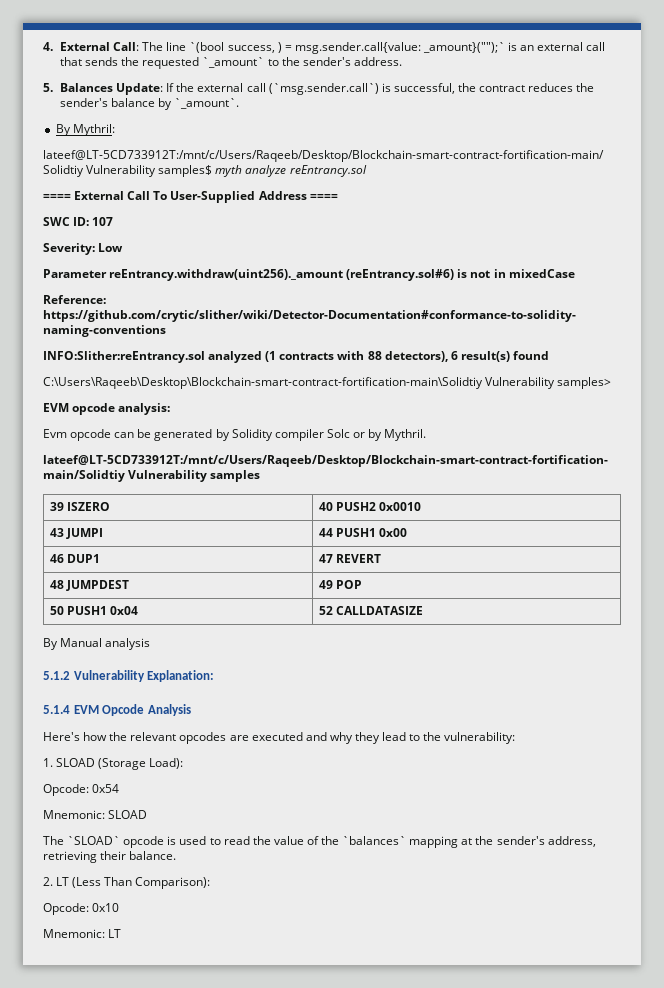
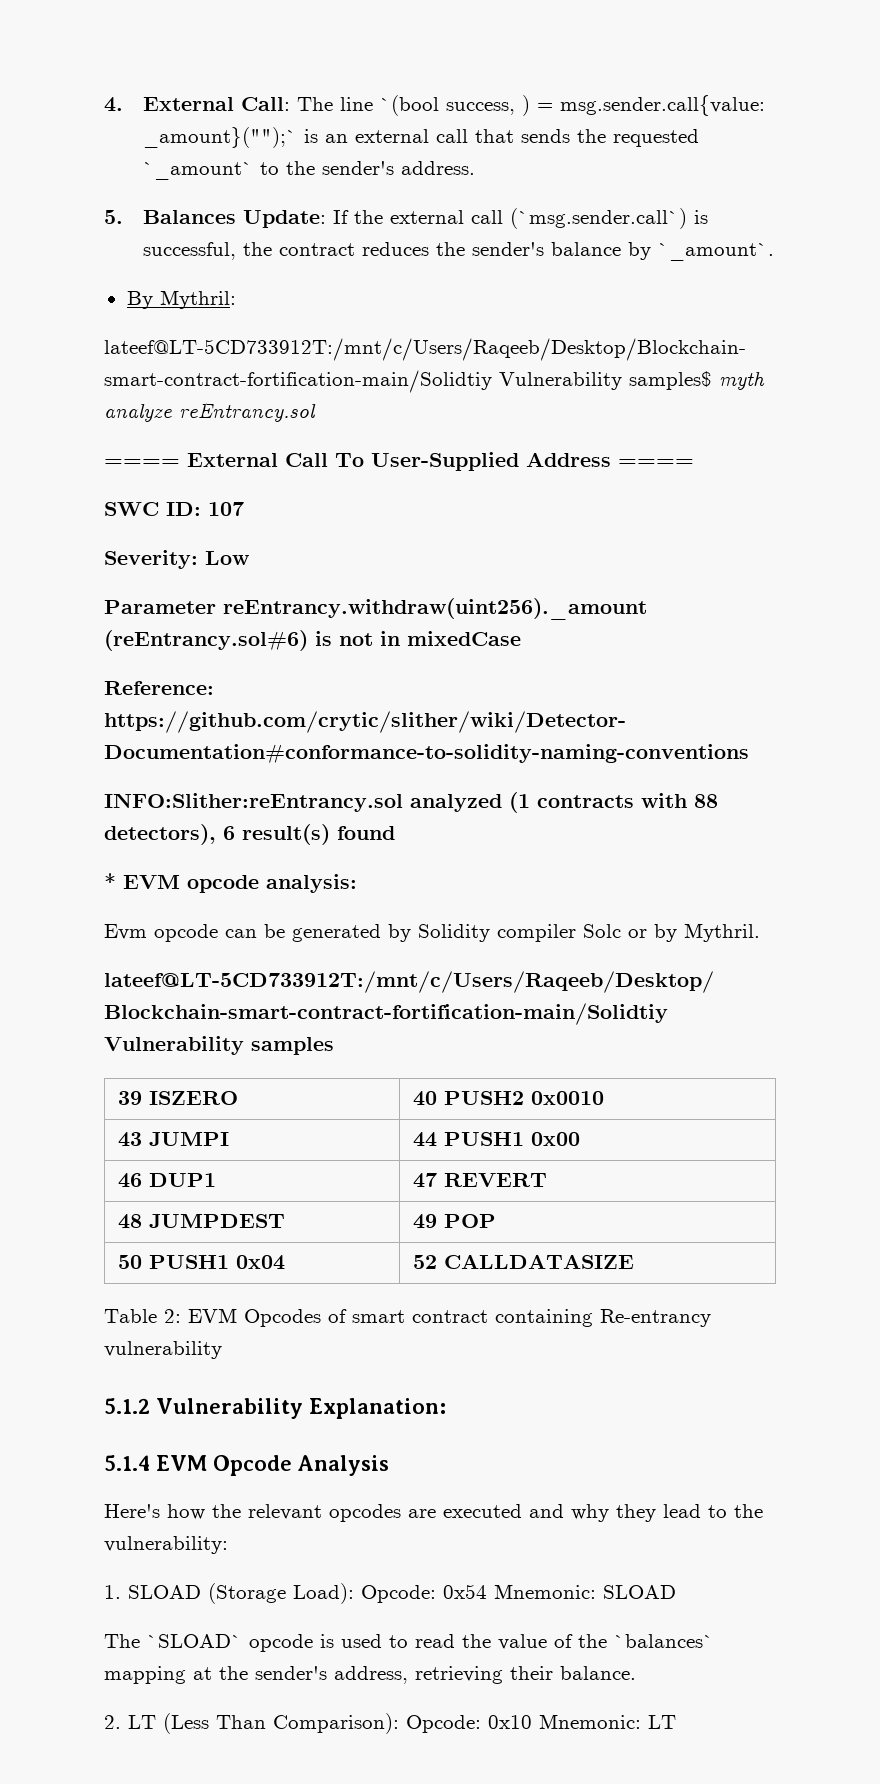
- C:\Users\Raqeeb\Desktop\Blockchain-smart-contract-fortification-main\Solidtiy Vulnerability samples>
- EVM opcode analysis:
+ * EVM opcode analysis:
- By Manual analysis
+ Table 2: EVM Opcodes of smart contract containing Re-entrancy vulnerability
- 1. SLOAD (Storage Load):
- Opcode: 0x54
- Mnemonic: SLOAD
+ 1. SLOAD (Storage Load): Opcode: 0x54 Mnemonic: SLOAD
- 2. LT (Less Than Comparison):
- Opcode: 0x10
- Mnemonic: LT
+ 2. LT (Less Than Comparison): Opcode: 0x10 Mnemonic: LT

